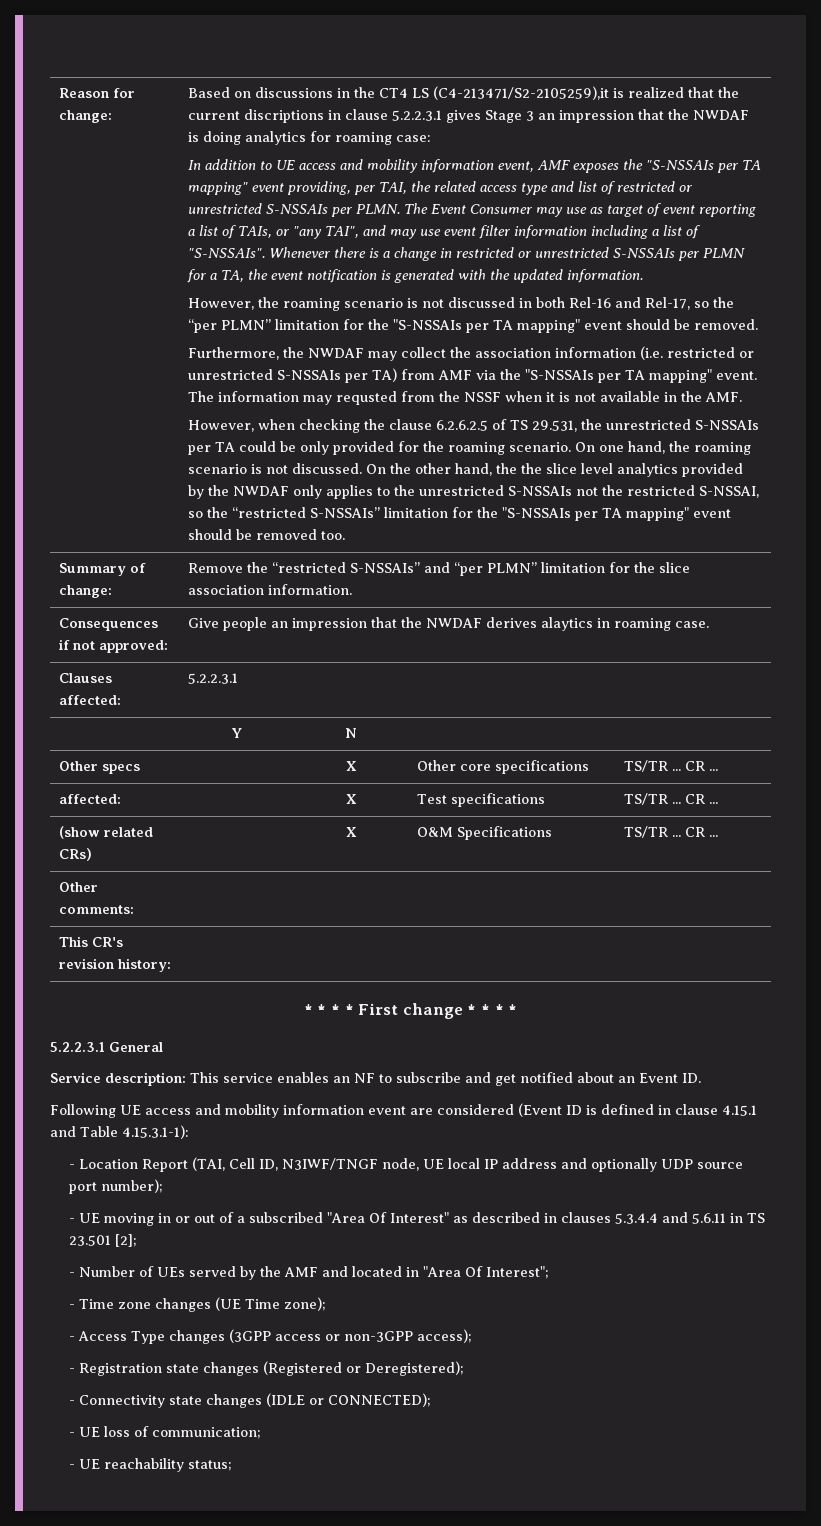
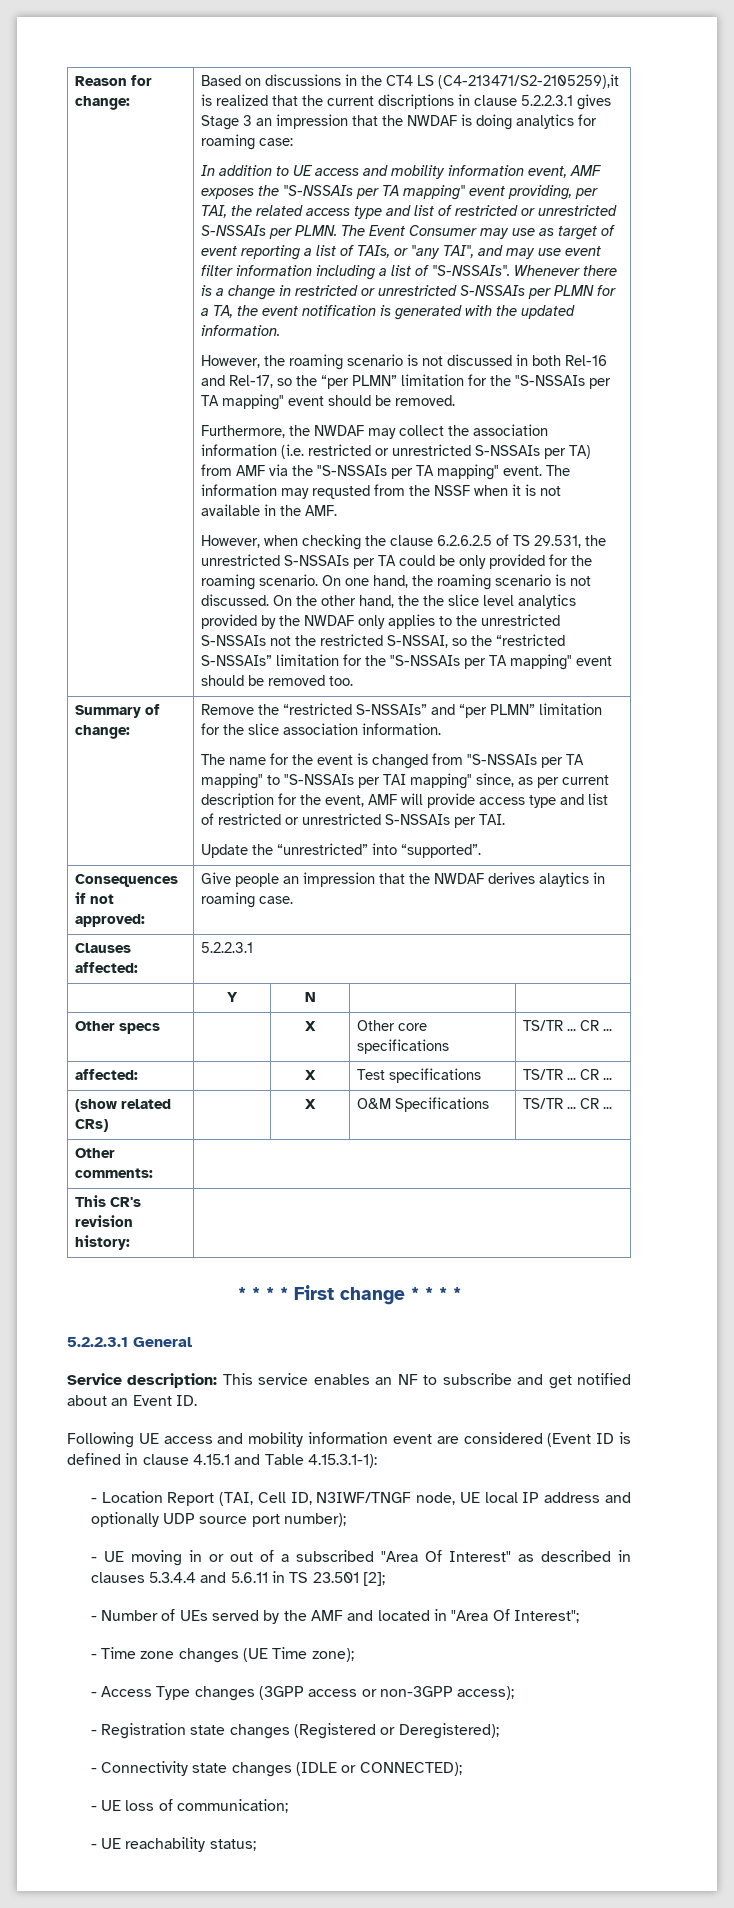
+ The name for the event is changed from "S-NSSAIs per TA mapping" to "S-NSSAIs per TAI mapping" since, as per current description for the event, AMF will provide access type and list of restricted or unrestricted S-NSSAIs per TAI.
+ Update the “unrestricted” into “supported”.

